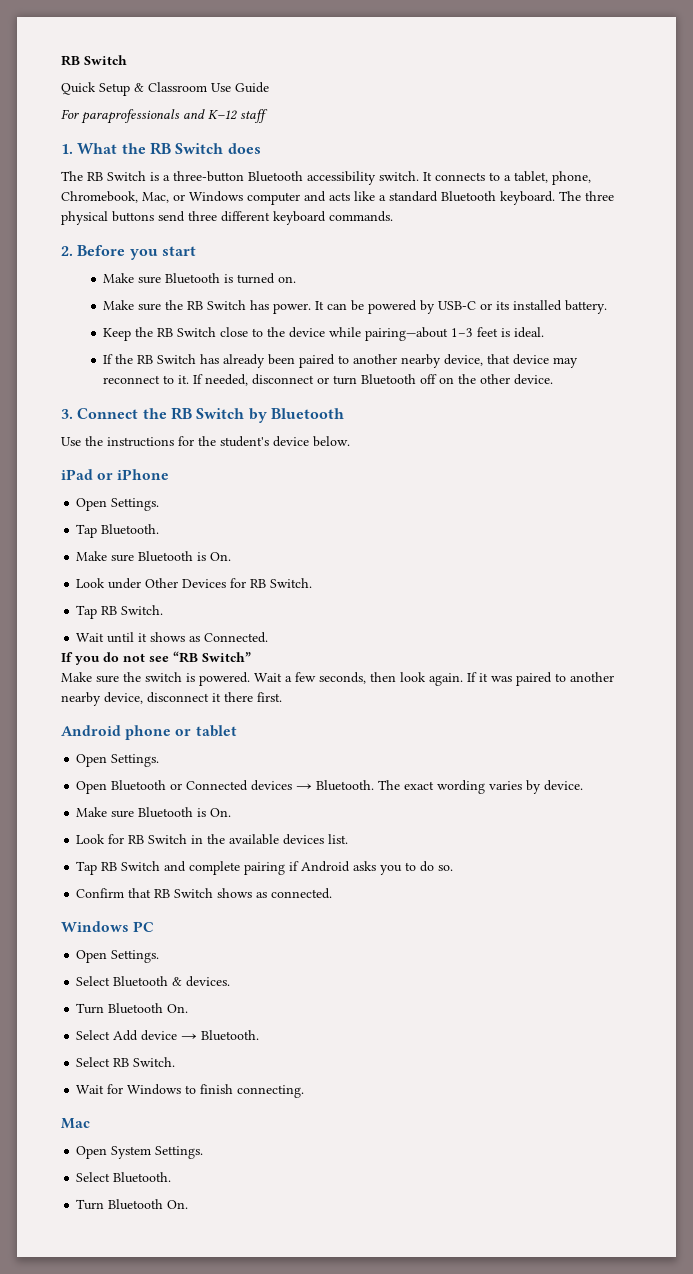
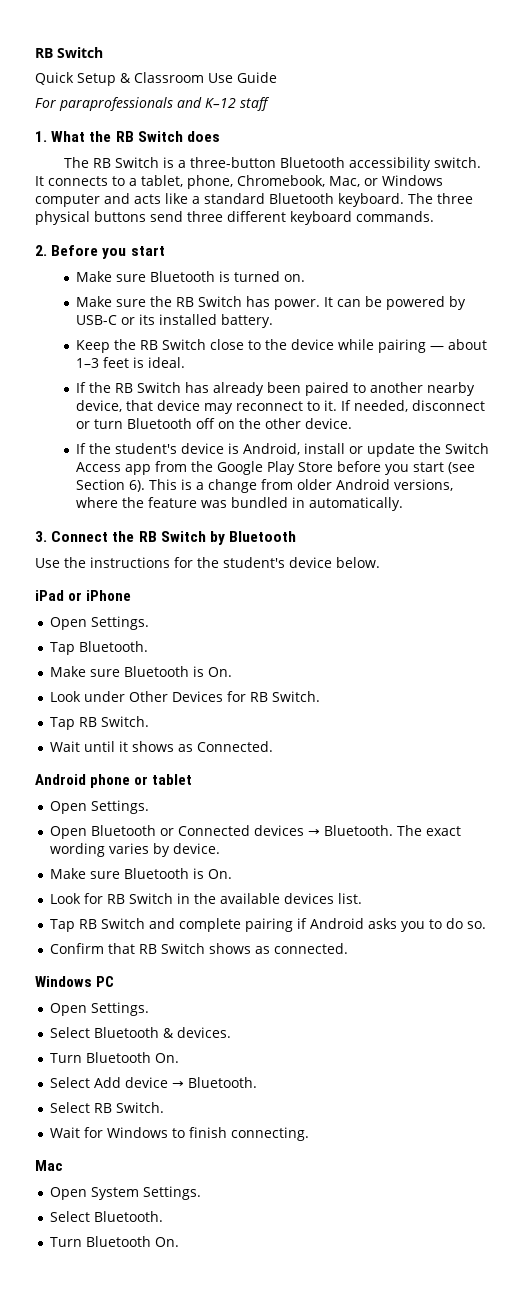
- Keep the RB Switch close to the device while pairing—about 1–3 feet is ideal.
+ Keep the RB Switch close to the device while pairing — about 1–3 feet is ideal.
+ If the student's device is Android, install or update the Switch Access app from the Google Play Store before you start (see Section 6). This is a change from older Android versions, where the feature was bundled in automatically.
- If you do not see “RB Switch”
- Make sure the switch is powered. Wait a few seconds, then look again. If it was paired to another nearby device, disconnect it there first.

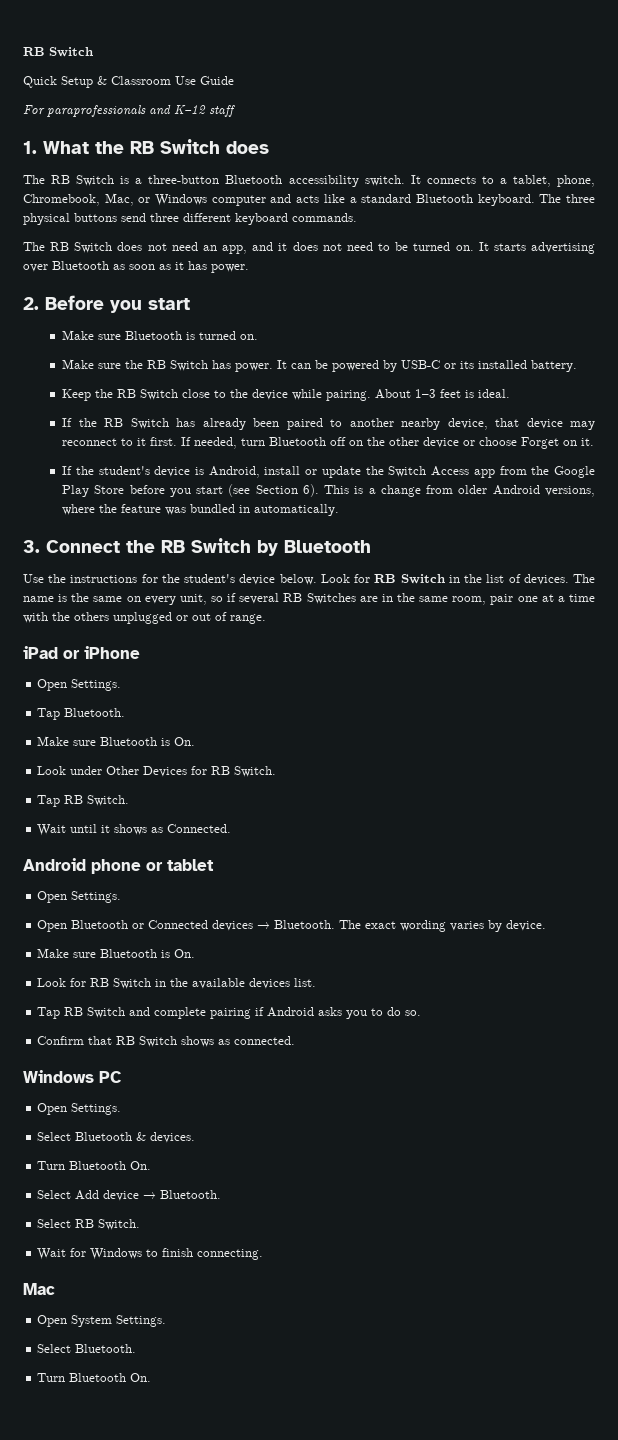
+ The RB Switch does not need an app, and it does not need to be turned on. It starts advertising over Bluetooth as soon as it has power.
- Keep the RB Switch close to the device while pairing — about 1–3 feet is ideal.
+ Keep the RB Switch close to the device while pairing. About 1–3 feet is ideal.
- If the RB Switch has already been paired to another nearby device, that device may reconnect to it. If needed, disconnect or turn Bluetooth off on the other device.
+ If the RB Switch has already been paired to another nearby device, that device may reconnect to it first. If needed, turn Bluetooth off on the other device or choose Forget on it.
+ Look for RB Switch in the list of devices. The name is the same on every unit, so if several RB Switches are in the same room, pair one at a time with the others unplugged or out of range.

